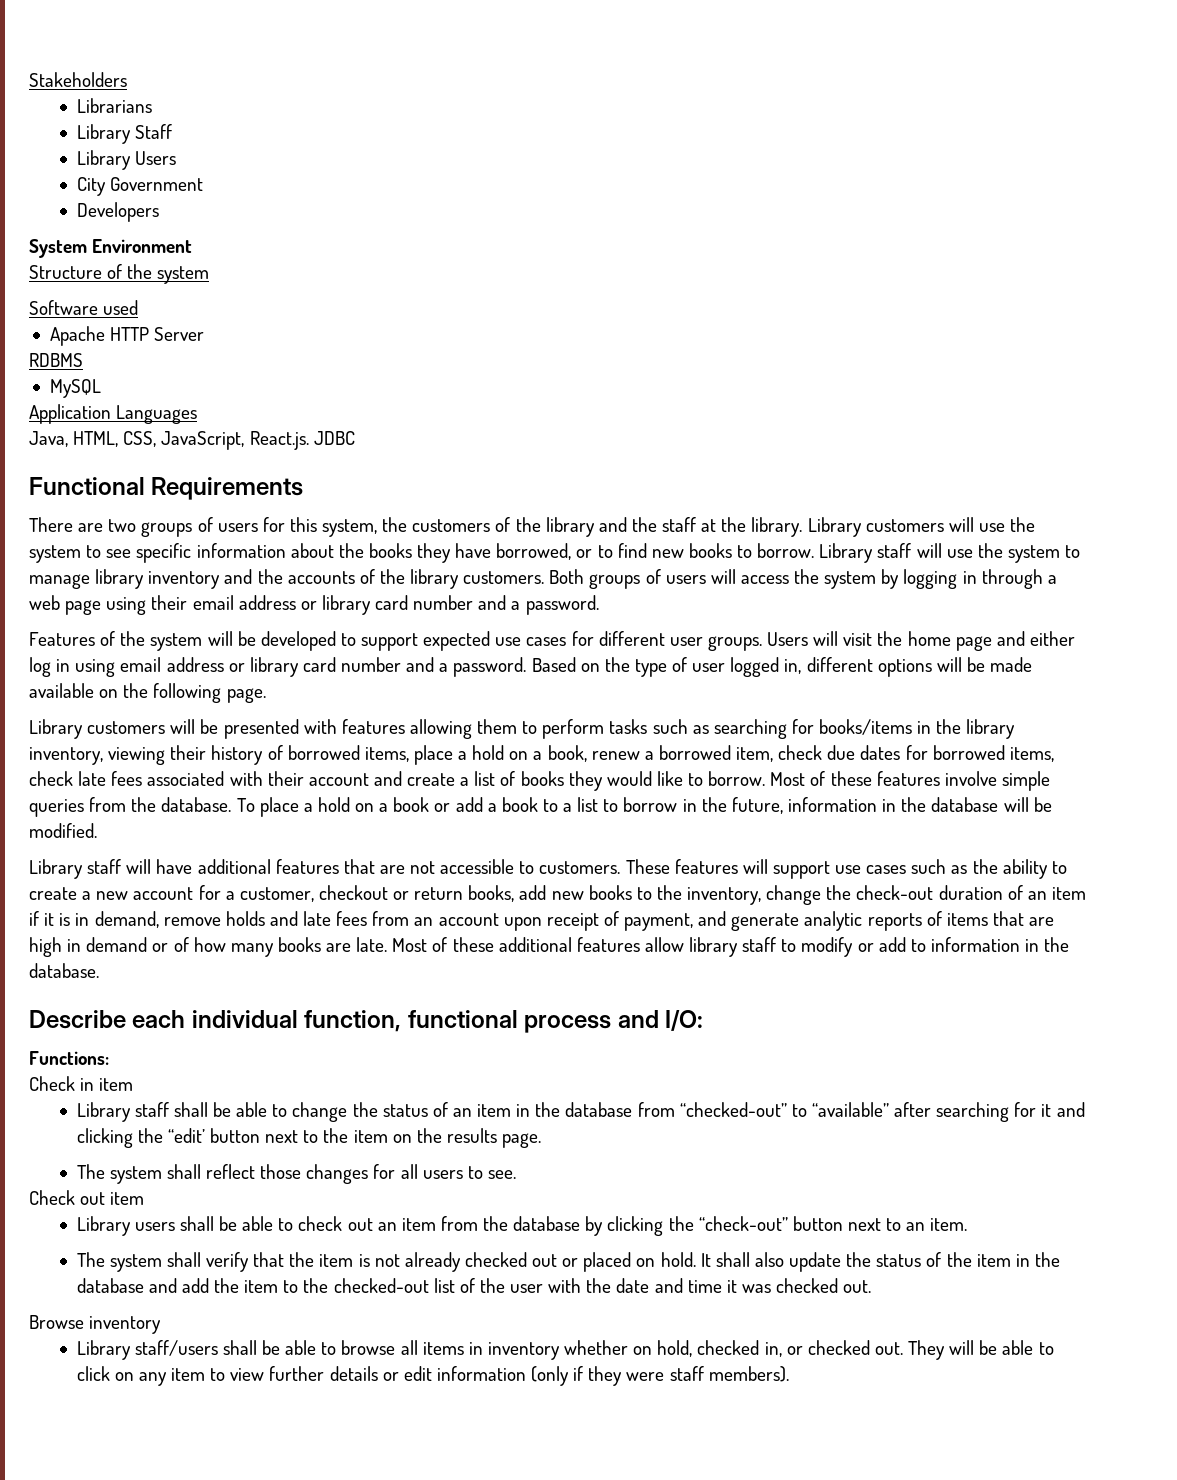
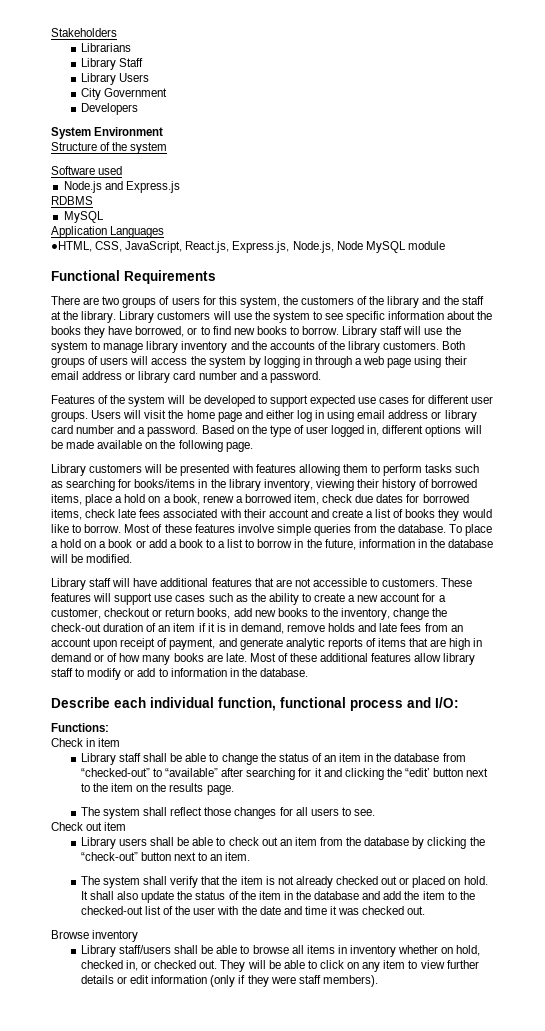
- Apache HTTP Server
+ Node.js and Express.js
- Java, HTML, CSS, JavaScript, React.js. JDBC
+ ●HTML, CSS, JavaScript, React.js, Express.js, Node.js, Node MySQL module

